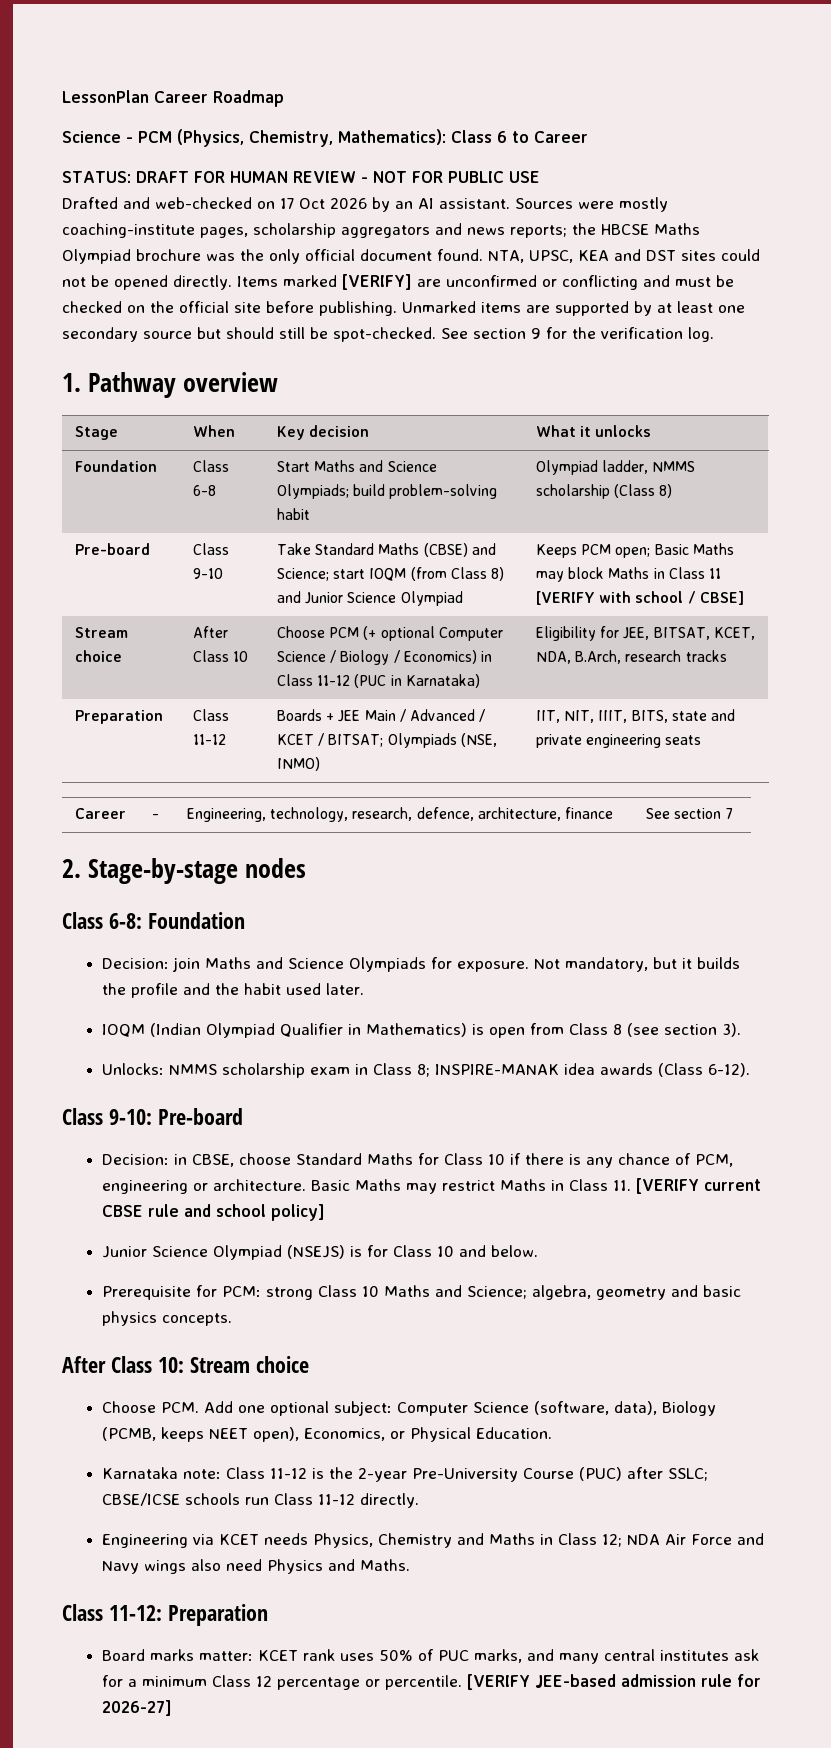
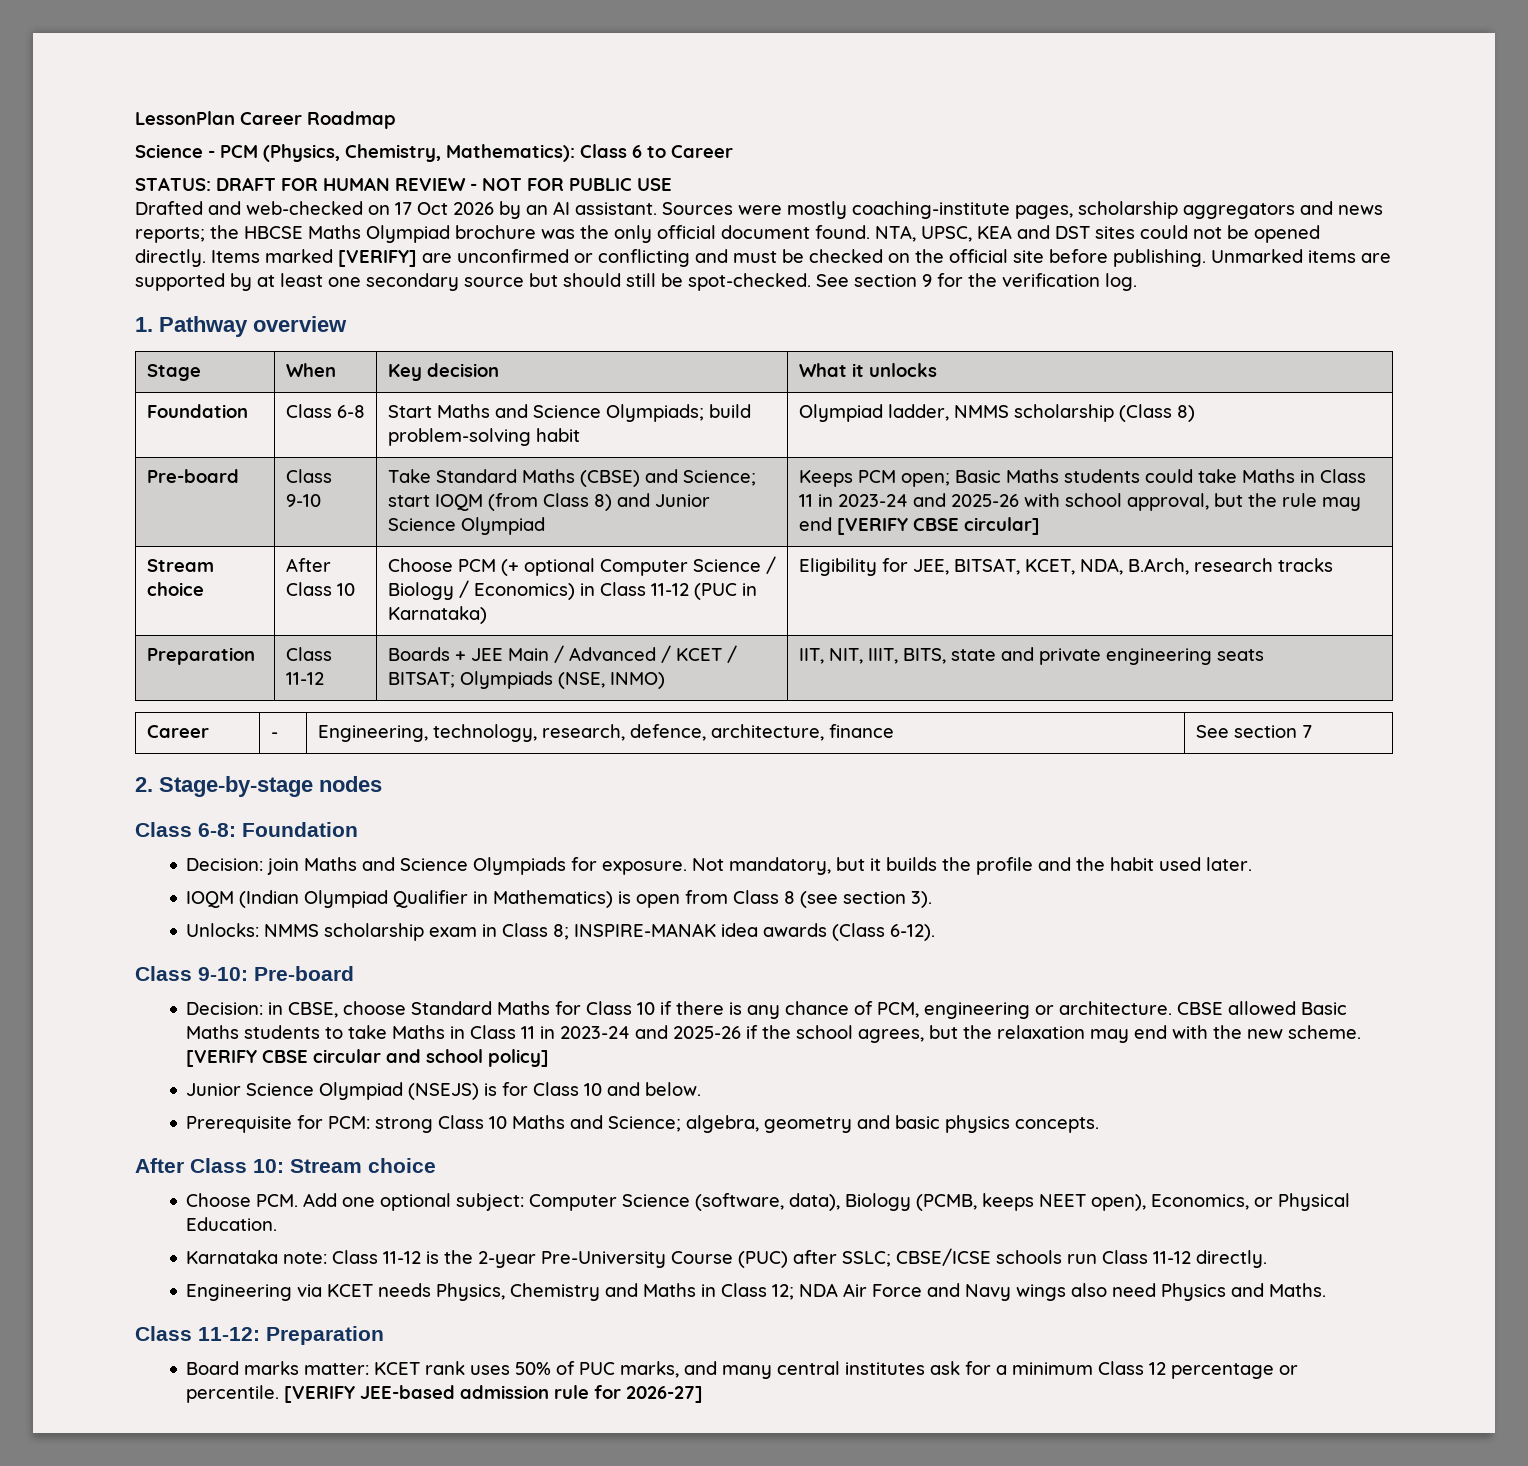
- Keeps PCM open; Basic Maths may block Maths in Class 11 [VERIFY with school / CBSE]
+ Keeps PCM open; Basic Maths students could take Maths in Class 11 in 2023-24 and 2025-26 with school approval, but the rule may end [VERIFY CBSE circular]
- Basic Maths may restrict Maths in Class 11. [VERIFY current CBSE rule and school policy]
+ CBSE allowed Basic Maths students to take Maths in Class 11 in 2023-24 and 2025-26 if the school agrees, but the relaxation may end with the new scheme. [VERIFY CBSE circular and school policy]

